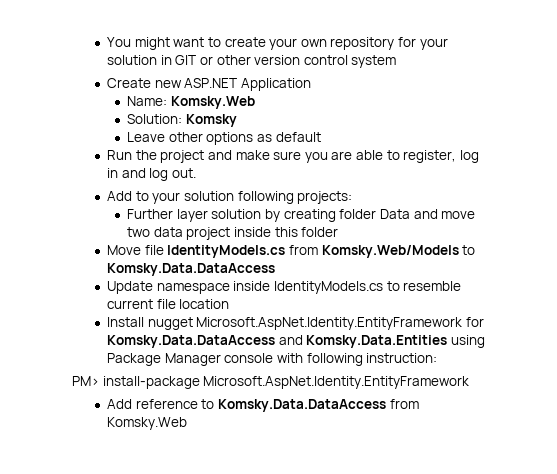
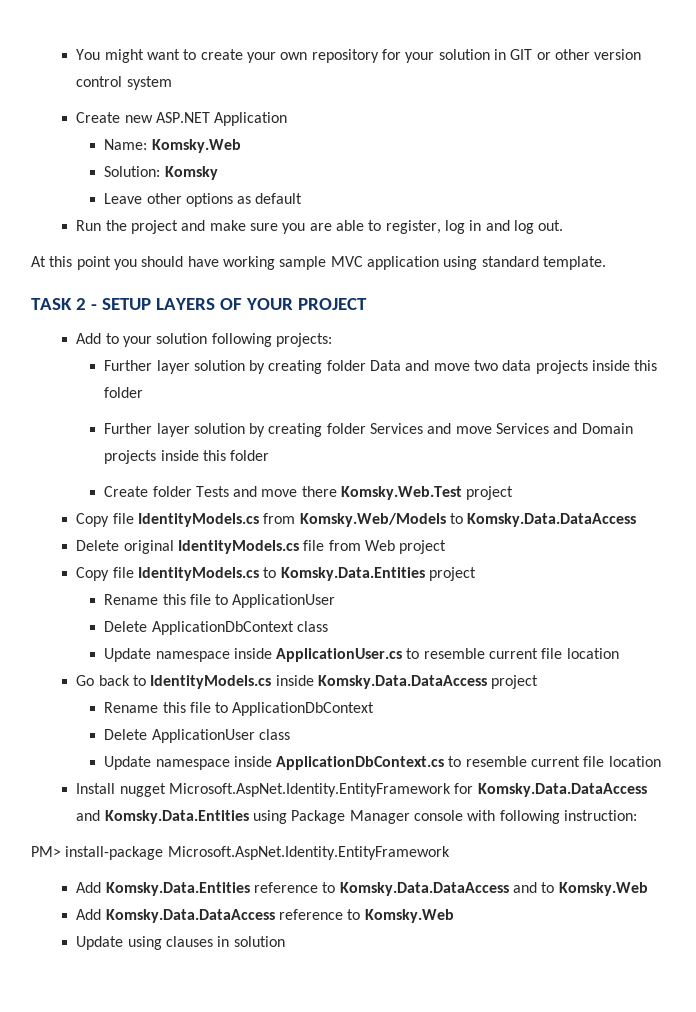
+ At this point you should have working sample MVC application using standard template.
+ TASK 2 - SETUP LAYERS OF YOUR PROJECT
- Further layer solution by creating folder Data and move two data project inside this folder
- Move file IdentityModels.cs from Komsky.Web/Models to Komsky.Data.DataAccess
+ Further layer solution by creating folder Data and move two data projects inside this folder
+ Further layer solution by creating folder Services and move Services and Domain projects inside this folder
+ Create folder Tests and move there Komsky.Web.Test project
+ Copy file IdentityModels.cs from Komsky.Web/Models to Komsky.Data.DataAccess
- Update namespace inside IdentityModels.cs to resemble current file location
+ Delete original IdentityModels.cs file from Web project
+ Copy file IdentityModels.cs to Komsky.Data.Entities project
+ Rename this file to ApplicationUser
+ Delete ApplicationDbContext class
+ Update namespace inside ApplicationUser.cs to resemble current file location
+ Go back to IdentityModels.cs inside Komsky.Data.DataAccess project
+ Rename this file to ApplicationDbContext
+ Delete ApplicationUser class
+ Update namespace inside ApplicationDbContext.cs to resemble current file location
- Add reference to Komsky.Data.DataAccess from Komsky.Web
+ Add Komsky.Data.Entities reference to Komsky.Data.DataAccess and to Komsky.Web
+ Add Komsky.Data.DataAccess reference to Komsky.Web
+ Update using clauses in solution

